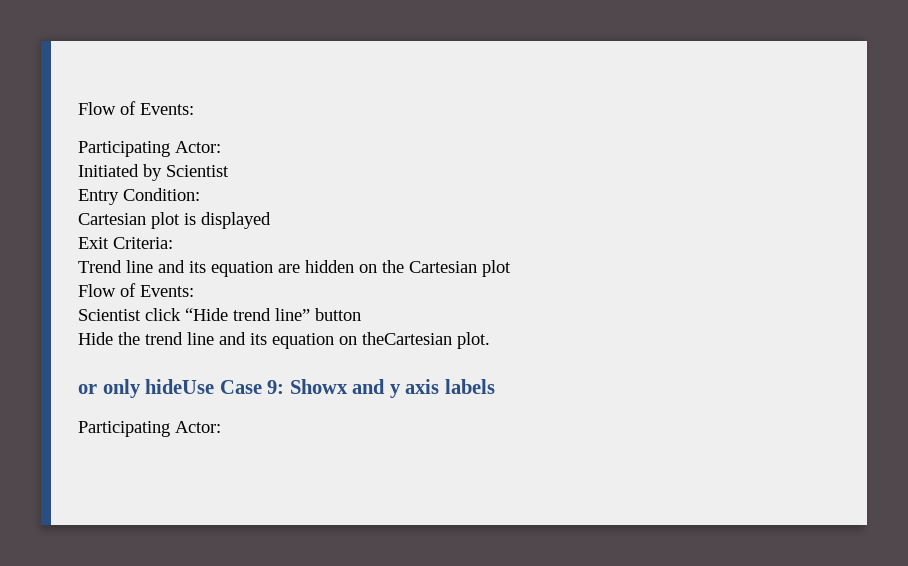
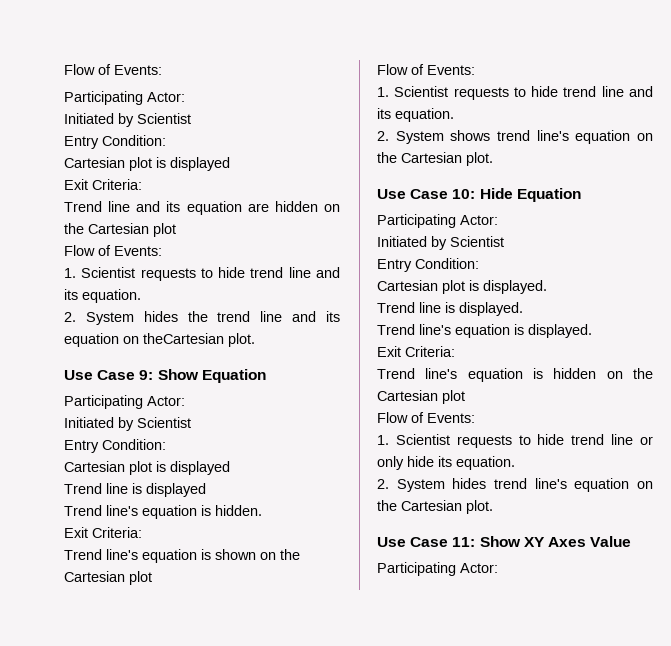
  Trend line and its equation are hidden on the Cartesian plot
  Flow of Events:
- Scientist click “Hide trend line” button
- Hide the trend line and its equation on theCartesian plot.
+ 1. Scientist requests to hide trend line and its equation.
+ 2. System hides the trend line and its equation on theCartesian plot.
- or only hideUse Case 9: Showx and y axis labels
+ Use Case 9: Show Equation
+ Participating Actor:
+ Initiated by Scientist
+ Entry Condition:
+ Cartesian plot is displayed
+ Trend line is displayed
+ Trend line's equation is hidden.
+ Exit Criteria:
+ Trend line's equation is shown on the Cartesian plot
+ Flow of Events:
+ 1. Scientist requests to hide trend line and its equation.
+ 2. System shows trend line's equation on the Cartesian plot.
+ Use Case 10: Hide Equation
+ Participating Actor:
+ Initiated by Scientist
+ Entry Condition:
+ Cartesian plot is displayed.
+ Trend line is displayed.
+ Trend line's equation is displayed.
+ Exit Criteria:
+ Trend line's equation is hidden on the Cartesian plot
+ Flow of Events:
+ 1. Scientist requests to hide trend line or only hide its equation.
+ 2. System hides trend line's equation on the Cartesian plot.
+ Use Case 11: Show XY Axes Value

